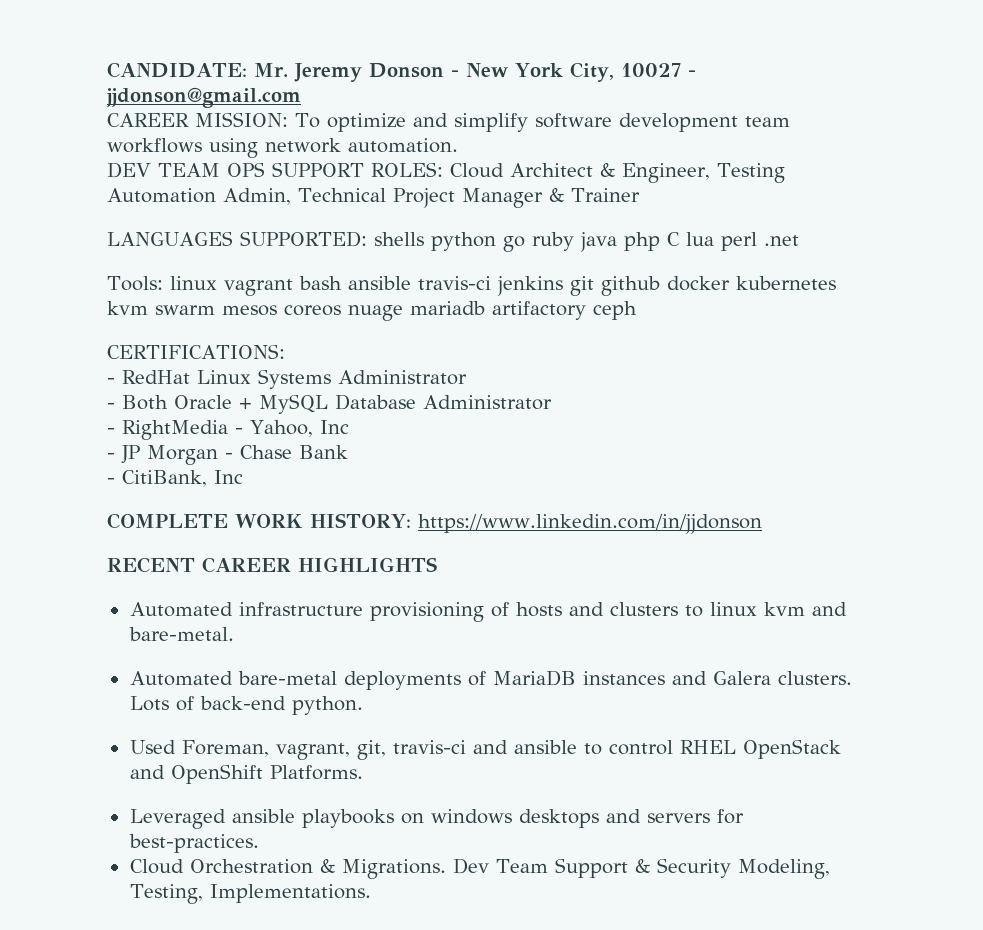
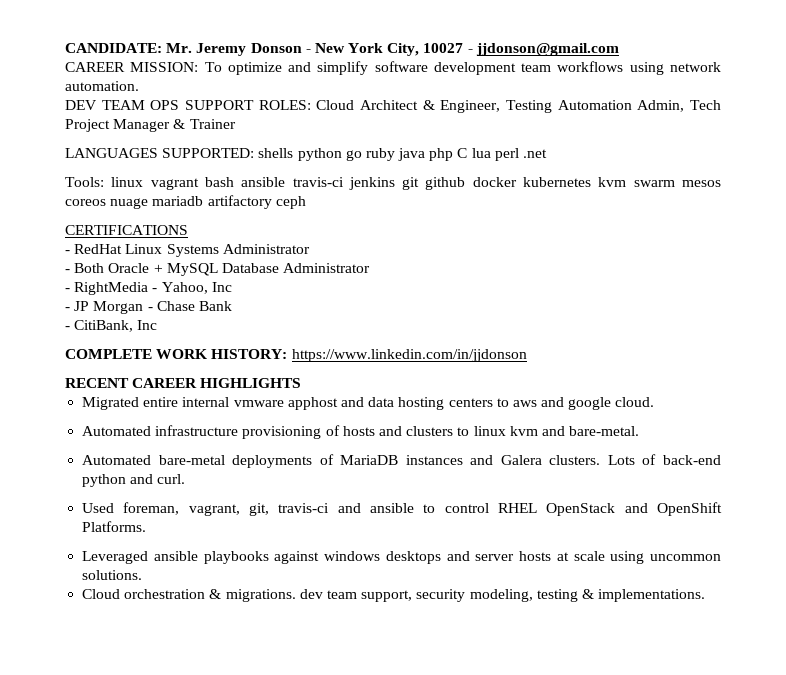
- DEV TEAM OPS SUPPORT ROLES: Cloud Architect & Engineer, Testing Automation Admin, Technical Project Manager & Trainer
+ DEV TEAM OPS SUPPORT ROLES: Cloud Architect & Engineer, Testing Automation Admin, Tech Project Manager & Trainer
- CERTIFICATIONS:
+ CERTIFICATIONS
+ Migrated entire internal vmware apphost and data hosting centers to aws and google cloud.
- Lots of back-end python.
+ Lots of back-end python and curl.
- Used Foreman, vagrant, git, travis-ci and ansible to control RHEL OpenStack and OpenShift Platforms.
+ Used foreman, vagrant, git, travis-ci and ansible to control RHEL OpenStack and OpenShift Platforms.
- Leveraged ansible playbooks on windows desktops and servers for best-practices.
- Cloud Orchestration & Migrations. Dev Team Support & Security Modeling, Testing, Implementations.
+ Leveraged ansible playbooks against windows desktops and server hosts at scale using uncommon solutions.
+ Cloud orchestration & migrations. dev team support, security modeling, testing & implementations.

